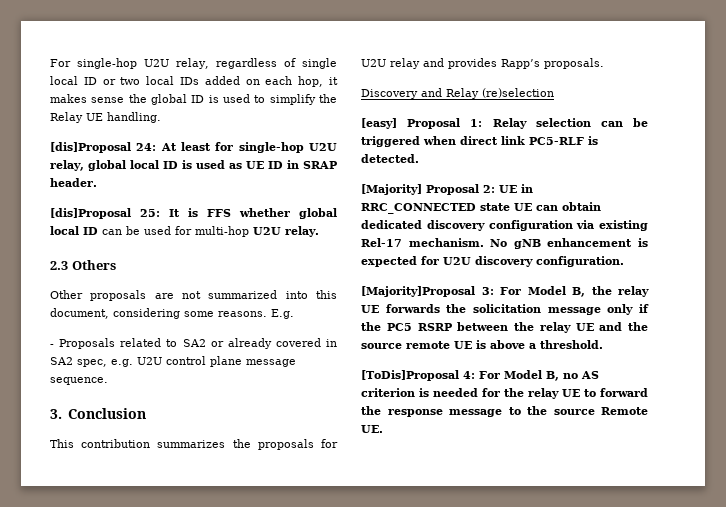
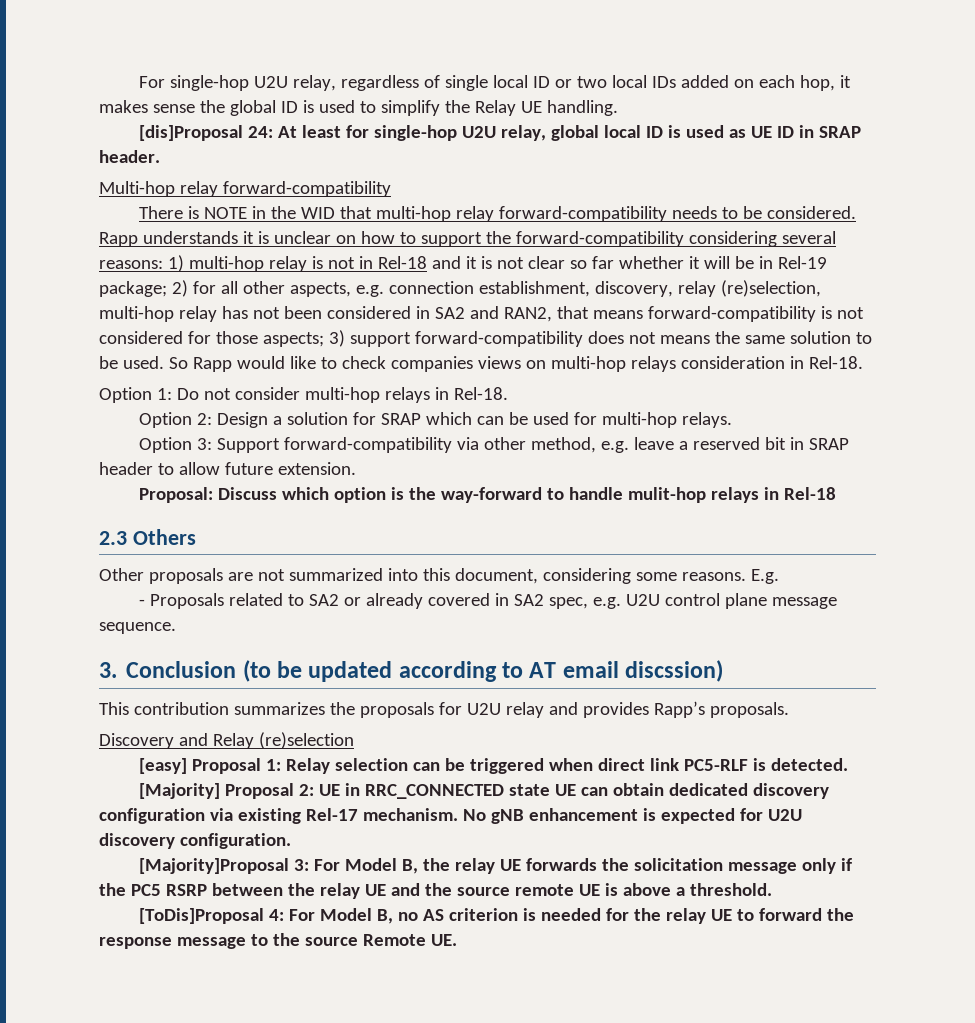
- [dis]Proposal 25: It is FFS whether global local ID can be used for multi-hop U2U relay.
+ Multi-hop relay forward-compatibility
+ There is NOTE in the WID that multi-hop relay forward-compatibility needs to be considered. Rapp understands it is unclear on how to support the forward-compatibility considering several reasons: 1) multi-hop relay is not in Rel-18 and it is not clear so far whether it will be in Rel-19 package; 2) for all other aspects, e.g. connection establishment, discovery, relay (re)selection, multi-hop relay has not been considered in SA2 and RAN2, that means forward-compatibility is not considered for those aspects; 3) support forward-compatibility does not means the same solution to be used. So Rapp would like to check companies views on multi-hop relays consideration in Rel-18.
+ Option 1: Do not consider multi-hop relays in Rel-18.
+ Option 2: Design a solution for SRAP which can be used for multi-hop relays.
+ Option 3: Support forward-compatibility via other method, e.g. leave a reserved bit in SRAP header to allow future extension.
+ Proposal: Discuss which option is the way-forward to handle mulit-hop relays in Rel-18
- 3. Conclusion
+ 3. Conclusion (to be updated according to AT email discssion)

